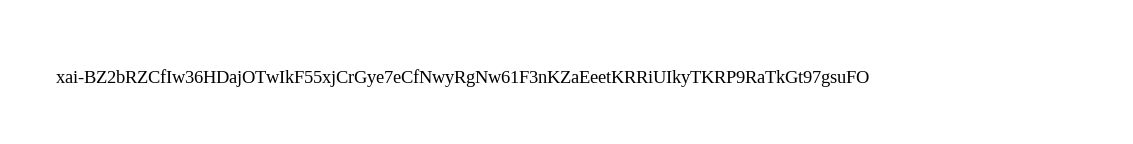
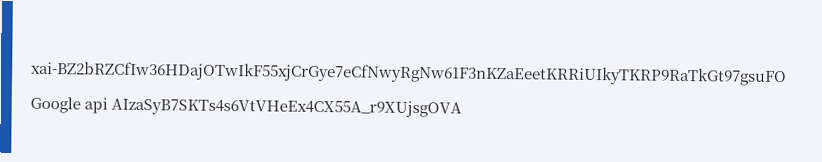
+ Google api AIzaSyB7SKTs4s6VtVHeEx4CX55A_r9XUjsgOVA

